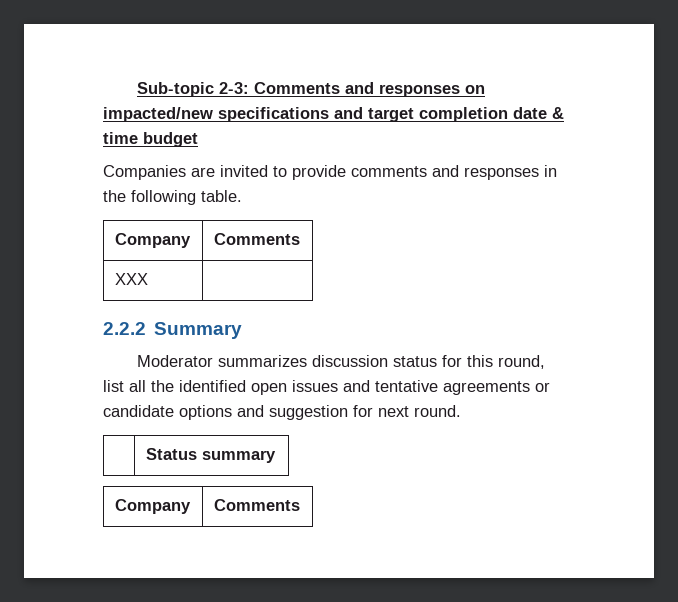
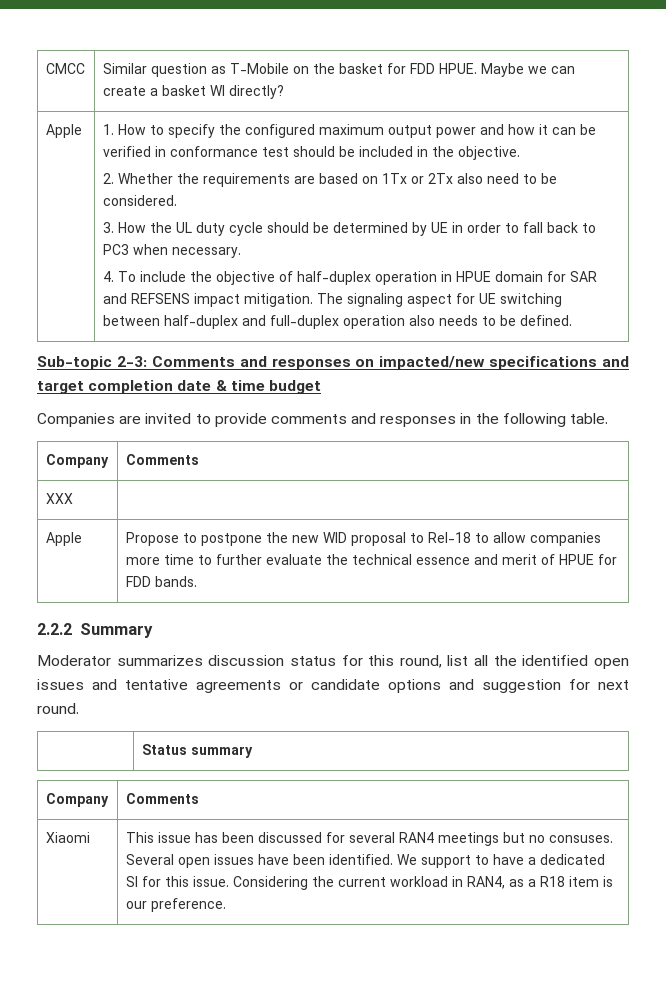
+ CMCC | Similar question as T-Mobile on the basket for FDD HPUE. Maybe we can create a basket WI directly?
+ Apple | 1. How to specify the configured maximum output power and how it can be verified in conformance test should be included in the objective.
+ 2. Whether the requirements are based on 1Tx or 2Tx also need to be considered.
+ 3. How the UL duty cycle should be determined by UE in order to fall back to PC3 when necessary.
+ 4. To include the objective of half-duplex operation in HPUE domain for SAR and REFSENS impact mitigation. The signaling aspect for UE switching between half-duplex and full-duplex operation also needs to be defined.
+ Apple | Propose to postpone the new WID proposal to Rel-18 to allow companies more time to further evaluate the technical essence and merit of HPUE for FDD bands.
+ Xiaomi | This issue has been discussed for several RAN4 meetings but no consuses. Several open issues have been identified. We support to have a dedicated SI for this issue. Considering the current workload in RAN4, as a R18 item is our preference.

